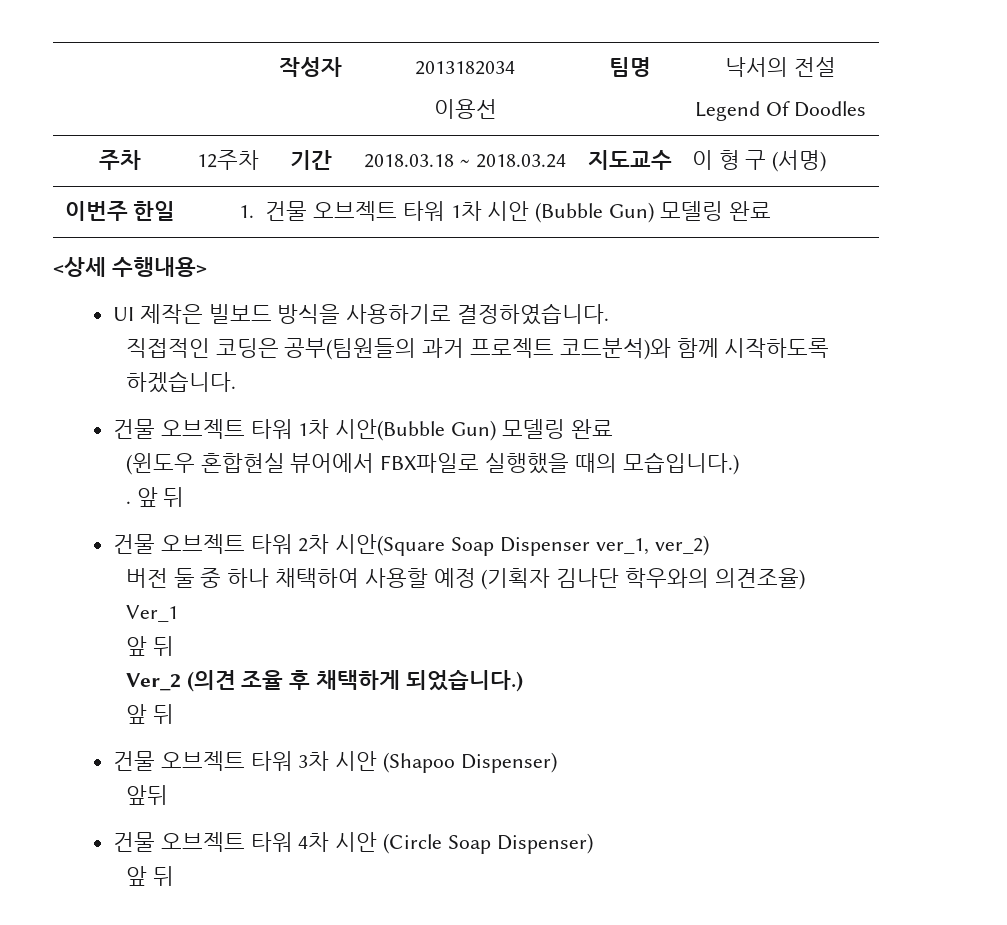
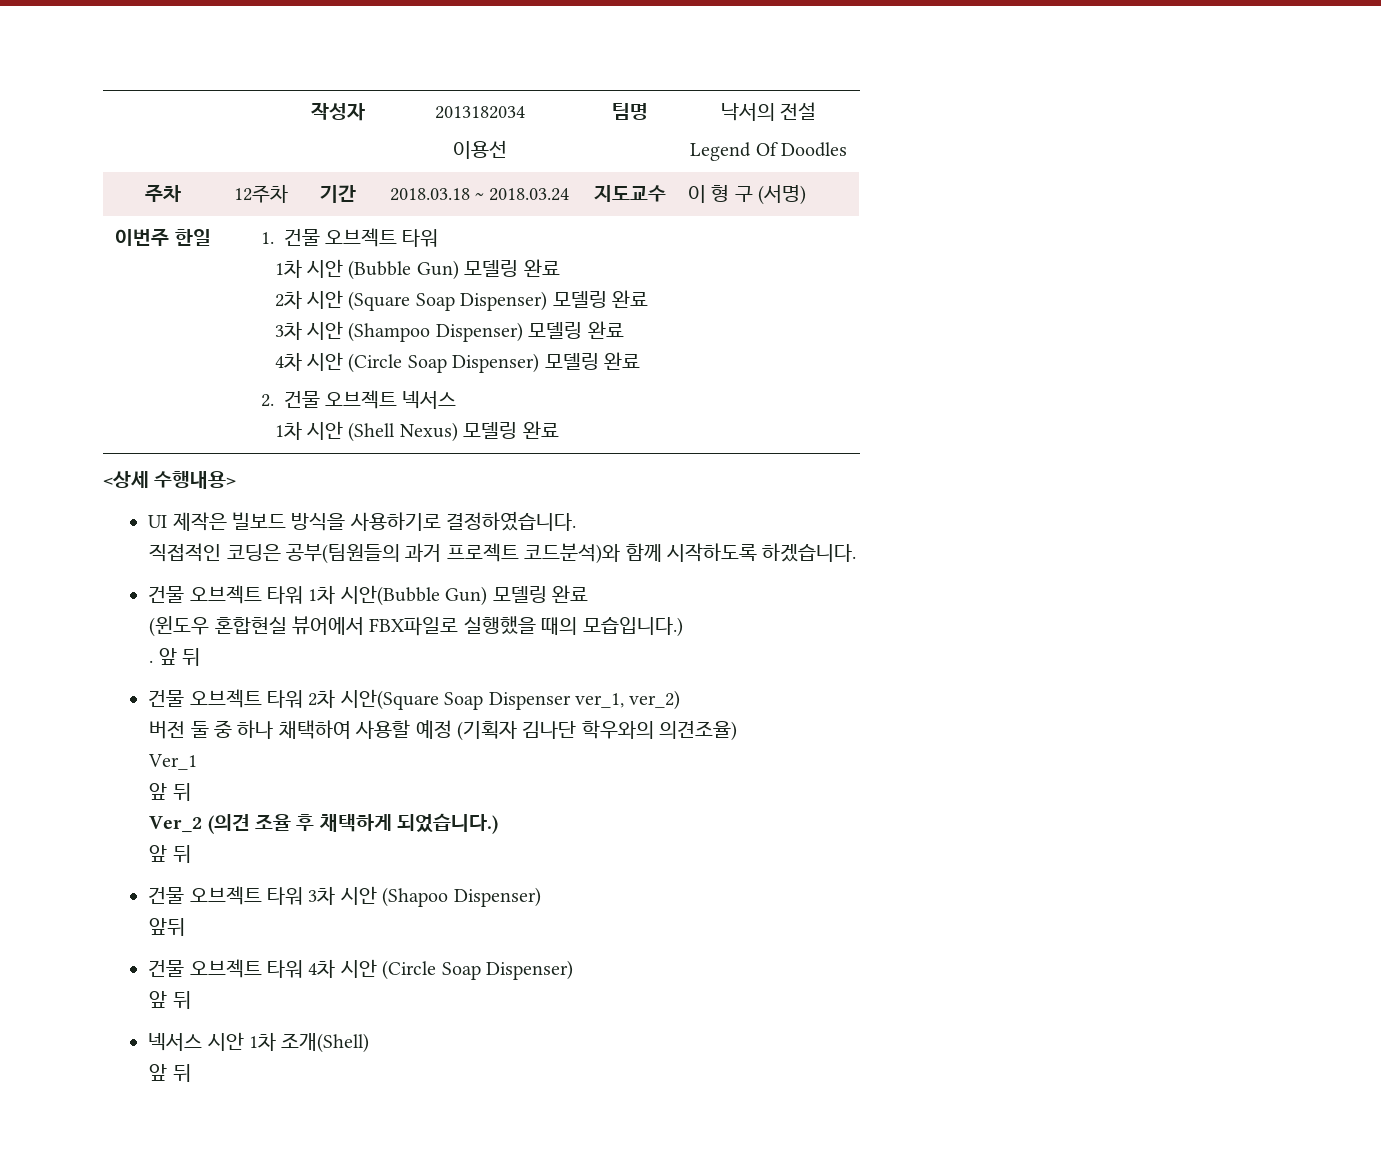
- 1. 건물 오브젝트 타워 1차 시안 (Bubble Gun) 모델링 완료
+ 1. 건물 오브젝트 타워
+ 1차 시안 (Bubble Gun) 모델링 완료
+ 2차 시안 (Square Soap Dispenser) 모델링 완료
+ 3차 시안 (Shampoo Dispenser) 모델링 완료
+ 4차 시안 (Circle Soap Dispenser) 모델링 완료
+ 2. 건물 오브젝트 넥서스
+ 1차 시안 (Shell Nexus) 모델링 완료
+ 넥서스 시안 1차 조개(Shell)
+ 앞 뒤

